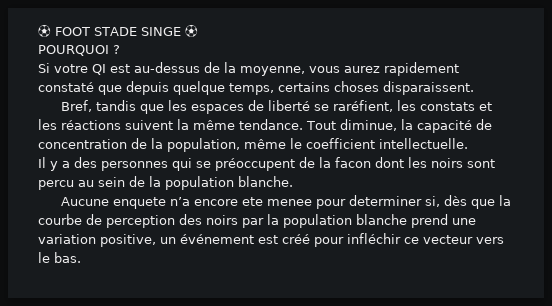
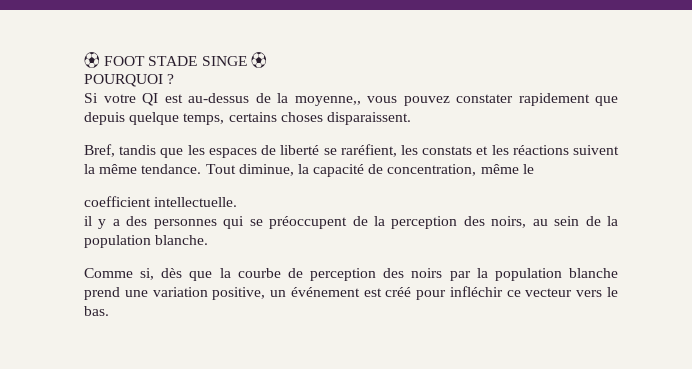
- Si votre QI est au-dessus de la moyenne, vous aurez rapidement constaté que depuis quelque temps, certains choses disparaissent.
+ Si votre QI est au-dessus de la moyenne,, vous pouvez constater rapidement que depuis quelque temps, certains choses disparaissent.
- Tout diminue, la capacité de concentration de la population, même le coefficient intellectuelle.
+ Tout diminue, la capacité de concentration, même le
+ coefficient intellectuelle.
- Il y a des personnes qui se préoccupent de la facon dont les noirs sont percu au sein de la population blanche.
+ il y a des personnes qui se préoccupent de la perception des noirs, au sein de la population blanche.
- Aucune enquete n’a encore ete menee pour determiner si, dès que la courbe de perception des noirs par la population blanche prend une variation positive, un événement est créé pour infléchir ce vecteur vers le bas.
+ Comme si, dès que la courbe de perception des noirs par la population blanche prend une variation positive, un événement est créé pour infléchir ce vecteur vers le bas.

